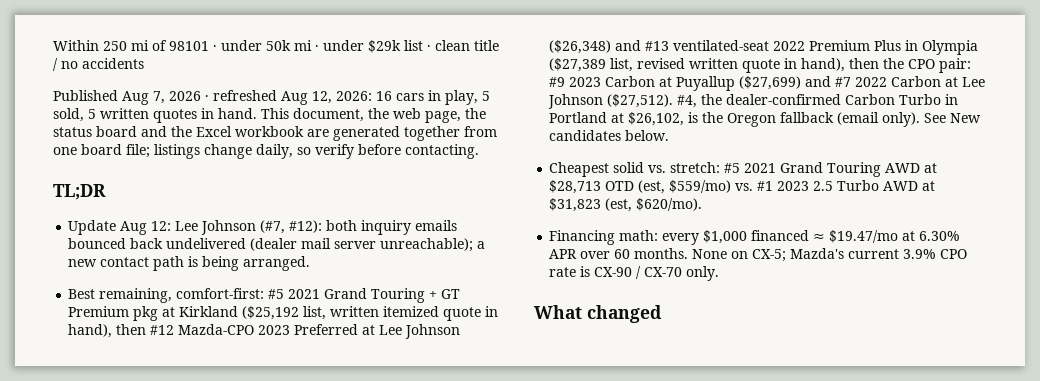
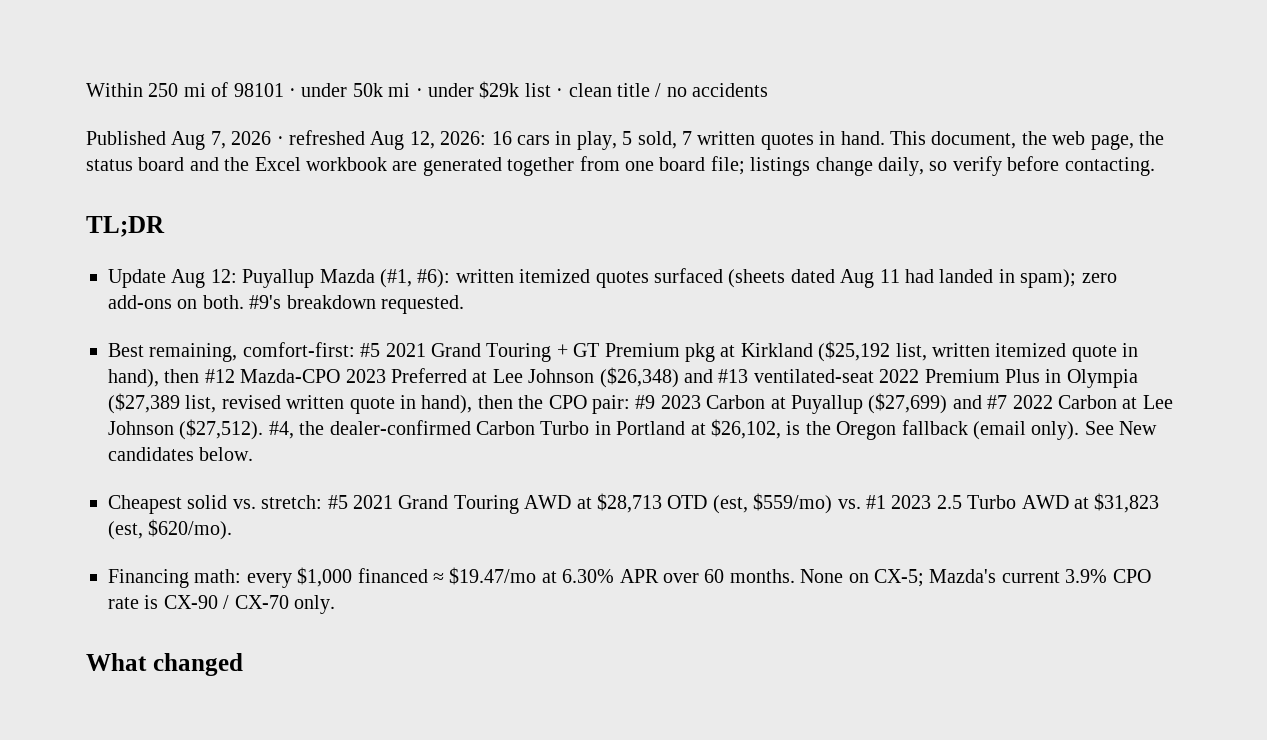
- Published Aug 7, 2026 · refreshed Aug 12, 2026: 16 cars in play, 5 sold, 5 written quotes in hand.
+ Published Aug 7, 2026 · refreshed Aug 12, 2026: 16 cars in play, 5 sold, 7 written quotes in hand.
- Update Aug 12: Lee Johnson (#7, #12): both inquiry emails bounced back undelivered (dealer mail server unreachable); a new contact path is being arranged.
+ Update Aug 12: Puyallup Mazda (#1, #6): written itemized quotes surfaced (sheets dated Aug 11 had landed in spam); zero add-ons on both. #9's breakdown requested.

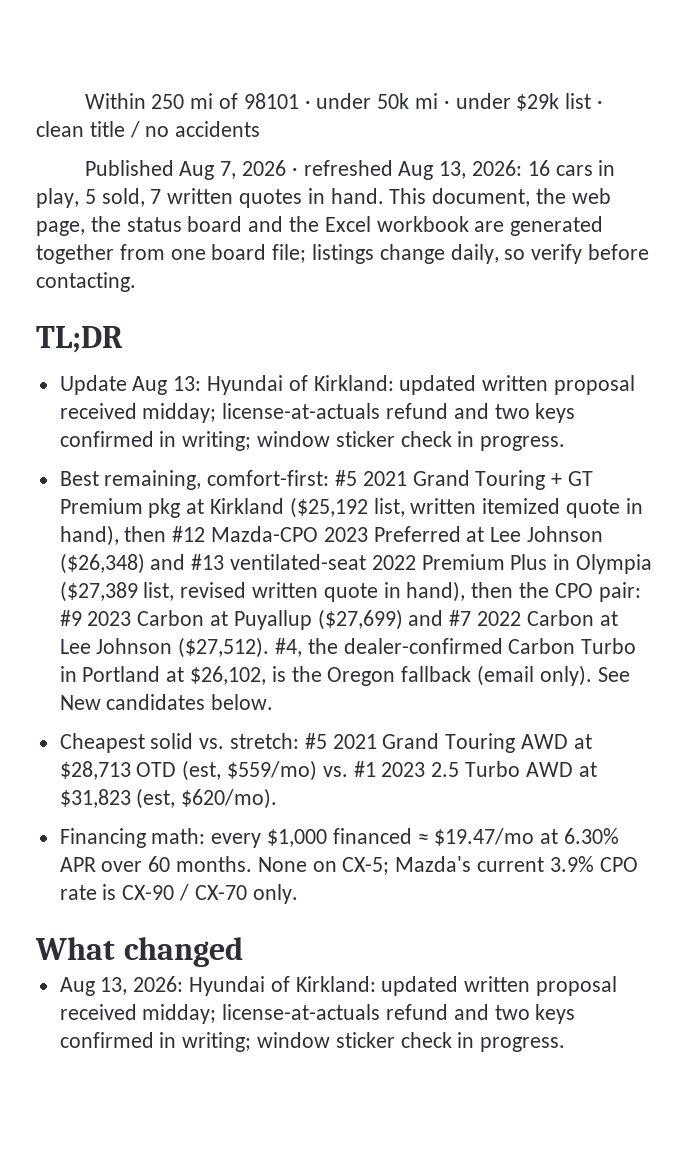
- Published Aug 7, 2026 · refreshed Aug 12, 2026: 16 cars in play, 5 sold, 7 written quotes in hand.
+ Published Aug 7, 2026 · refreshed Aug 13, 2026: 16 cars in play, 5 sold, 7 written quotes in hand.
- Update Aug 12: Puyallup Mazda (#1, #6): written itemized quotes surfaced (sheets dated Aug 11 had landed in spam); zero add-ons on both. #9's breakdown requested.
+ Update Aug 13: Hyundai of Kirkland: updated written proposal received midday; license-at-actuals refund and two keys confirmed in writing; window sticker check in progress.
+ Aug 13, 2026: Hyundai of Kirkland: updated written proposal received midday; license-at-actuals refund and two keys confirmed in writing; window sticker check in progress.

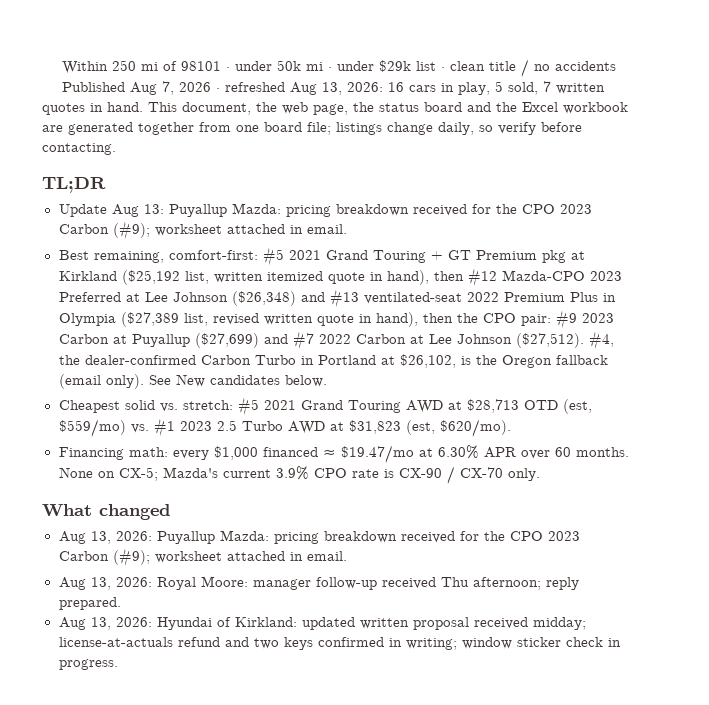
- Update Aug 13: Hyundai of Kirkland: updated written proposal received midday; license-at-actuals refund and two keys confirmed in writing; window sticker check in progress.
+ Update Aug 13: Puyallup Mazda: pricing breakdown received for the CPO 2023 Carbon (#9); worksheet attached in email.
+ Aug 13, 2026: Puyallup Mazda: pricing breakdown received for the CPO 2023 Carbon (#9); worksheet attached in email.
+ Aug 13, 2026: Royal Moore: manager follow-up received Thu afternoon; reply prepared.

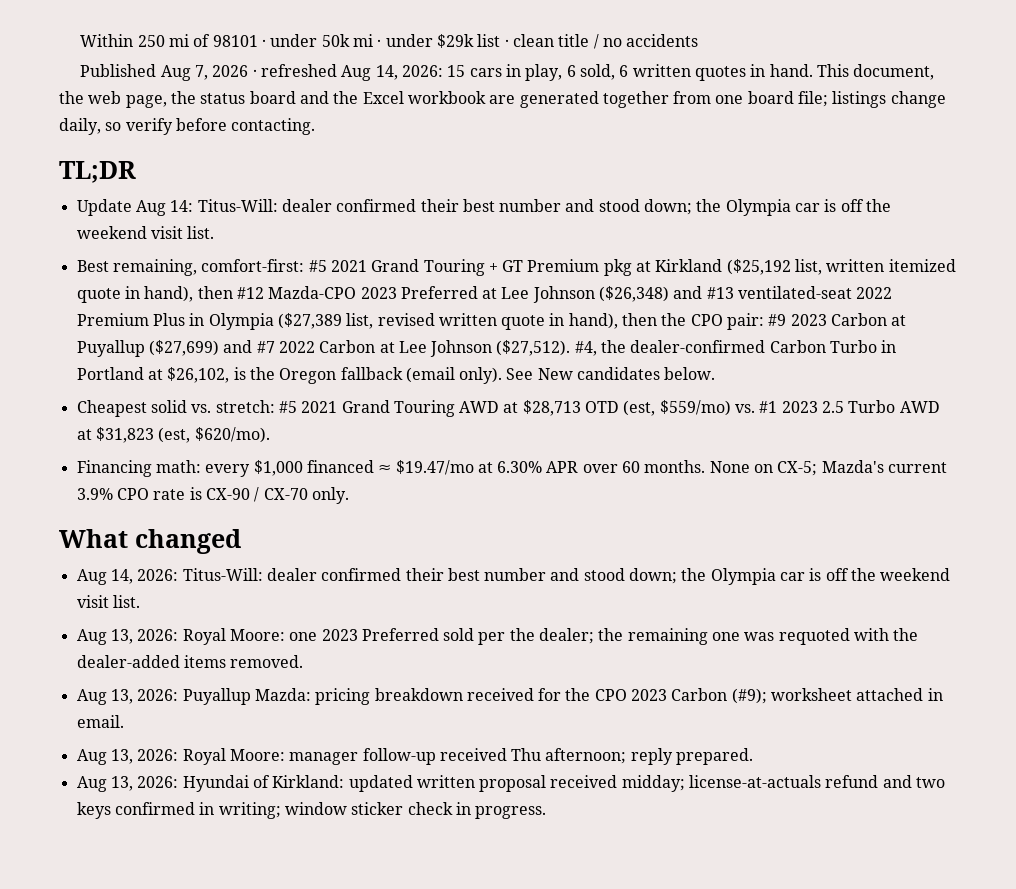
- Published Aug 7, 2026 · refreshed Aug 13, 2026: 16 cars in play, 5 sold, 7 written quotes in hand.
+ Published Aug 7, 2026 · refreshed Aug 14, 2026: 15 cars in play, 6 sold, 6 written quotes in hand.
- Update Aug 13: Puyallup Mazda: pricing breakdown received for the CPO 2023 Carbon (#9); worksheet attached in email.
+ Update Aug 14: Titus-Will: dealer confirmed their best number and stood down; the Olympia car is off the weekend visit list.
+ Aug 14, 2026: Titus-Will: dealer confirmed their best number and stood down; the Olympia car is off the weekend visit list.
+ Aug 13, 2026: Royal Moore: one 2023 Preferred sold per the dealer; the remaining one was requoted with the dealer-added items removed.

